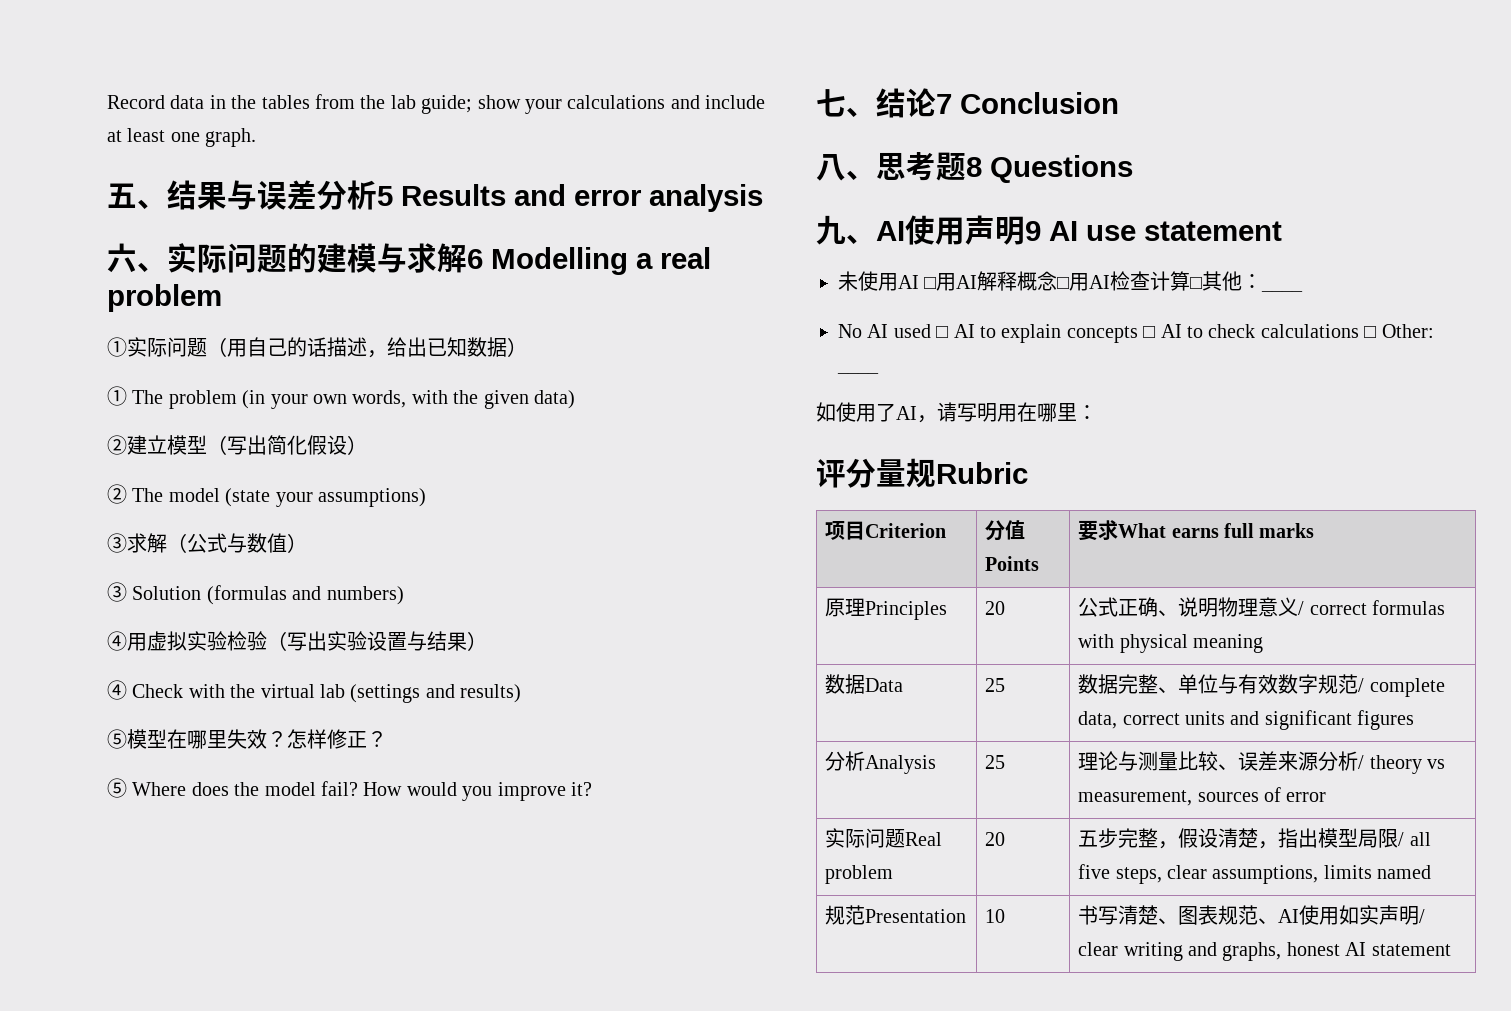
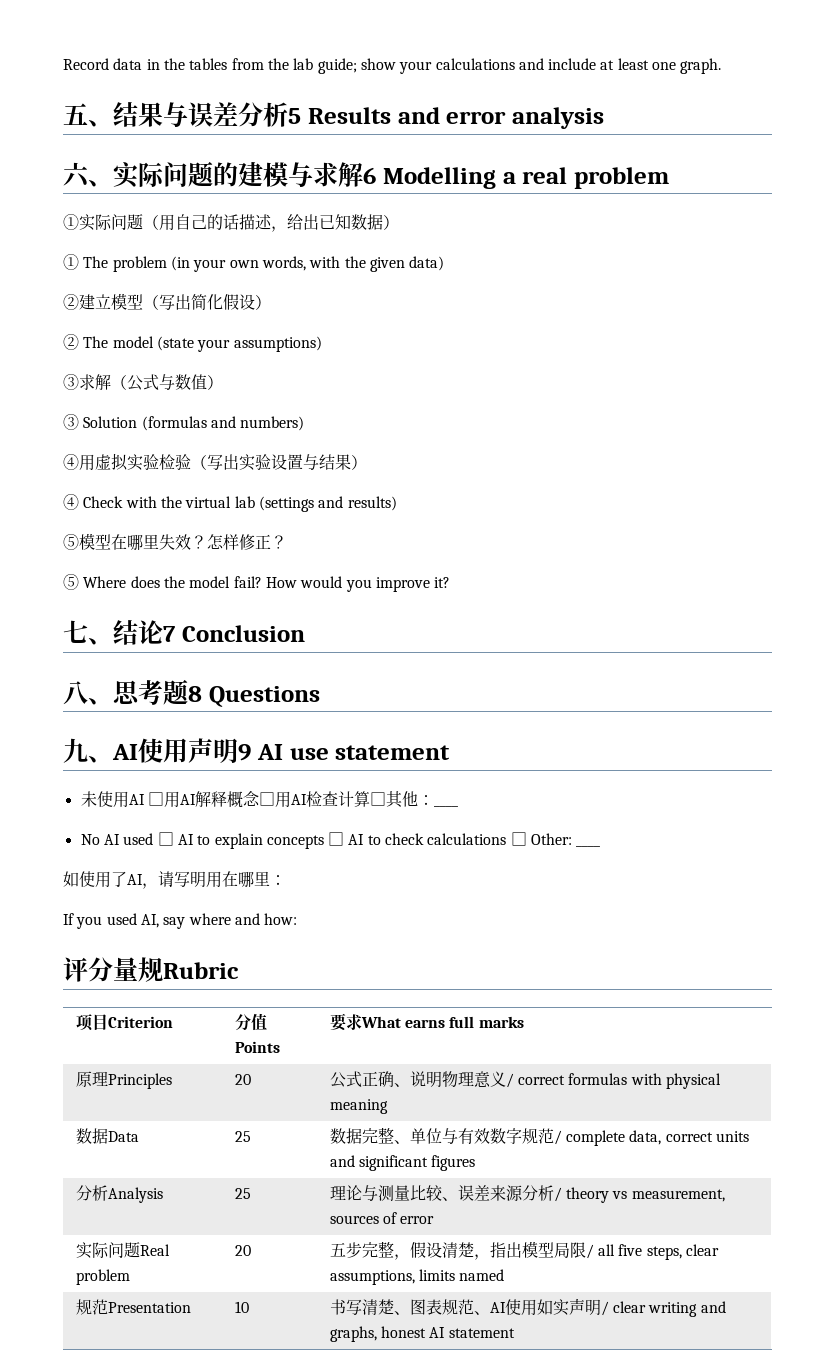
+ If you used AI, say where and how:

